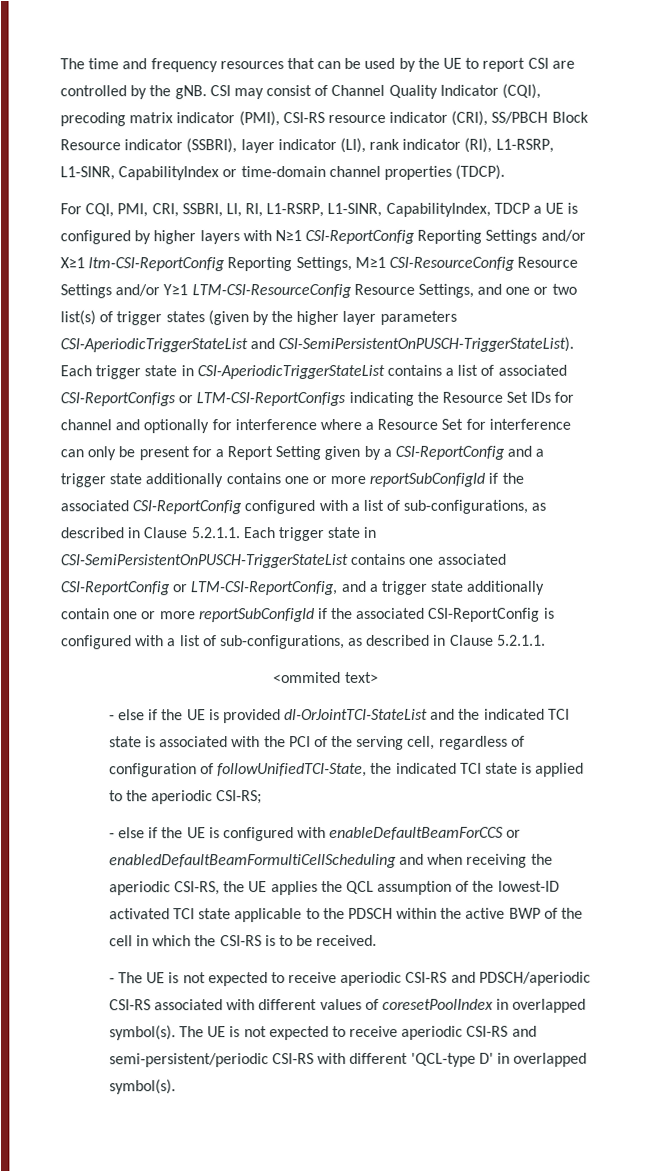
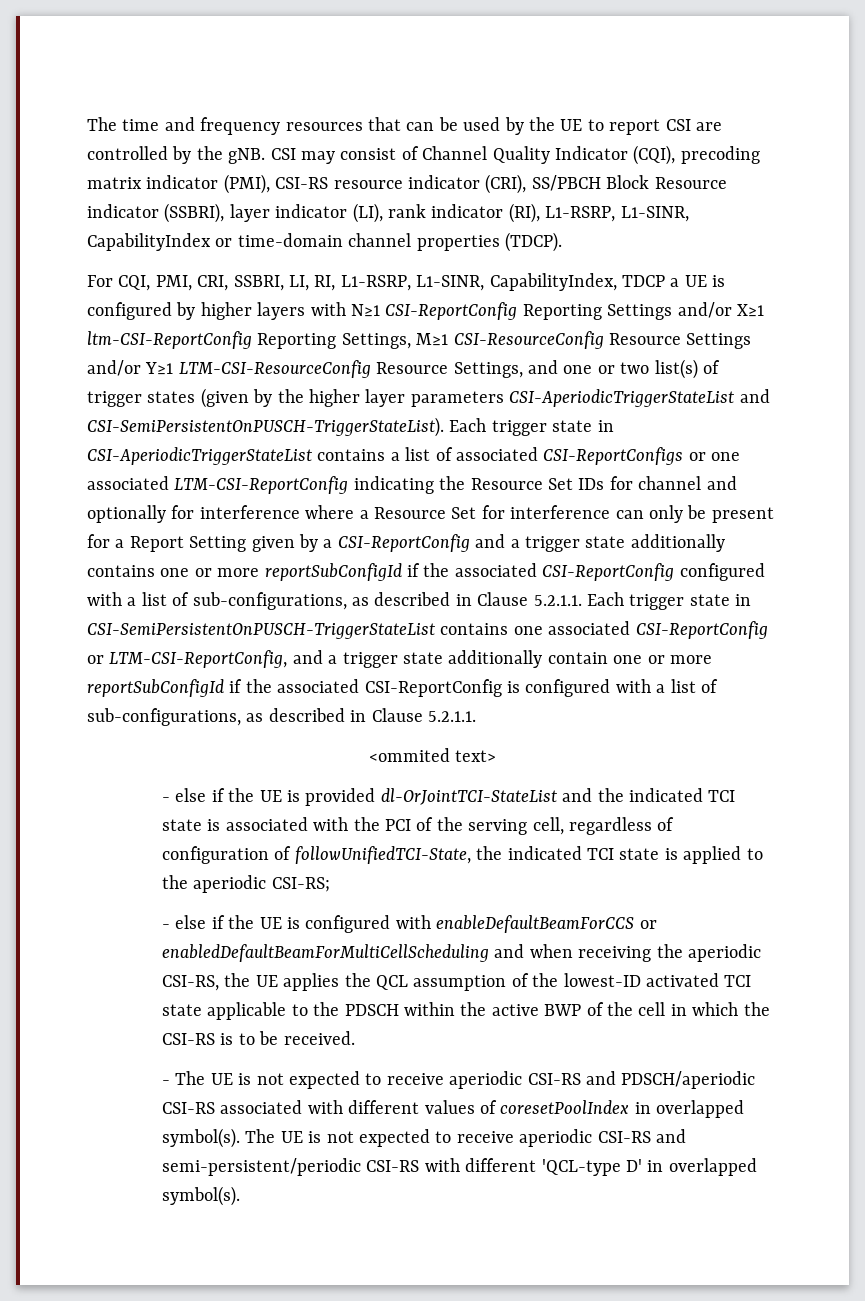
- Each trigger state in CSI-AperiodicTriggerStateList contains a list of associated CSI-ReportConfigs or LTM-CSI-ReportConfigs indicating the Resource Set IDs for channel and optionally for interference where a Resource Set for interference can only be present for a Report Setting given by a CSI-ReportConfig and a trigger state additionally contains one or more reportSubConfigId if the associated CSI-ReportConfig configured with a list of sub-configurations, as described in Clause 5.2.1.1. Each trigger state in CSI-SemiPersistentOnPUSCH-TriggerStateList contains one associated CSI-ReportConfig or LTM-CSI-ReportConfig, and a trigger state additionally contain one or more reportSubConfigId if the associated CSI-ReportConfig is configured with a list of sub-configurations, as described in Clause 5.2.1.1.
+ Each trigger state in CSI-AperiodicTriggerStateList contains a list of associated CSI-ReportConfigs or one associated LTM-CSI-ReportConfig indicating the Resource Set IDs for channel and optionally for interference where a Resource Set for interference can only be present for a Report Setting given by a CSI-ReportConfig and a trigger state additionally contains one or more reportSubConfigId if the associated CSI-ReportConfig configured with a list of sub-configurations, as described in Clause 5.2.1.1. Each trigger state in CSI-SemiPersistentOnPUSCH-TriggerStateList contains one associated CSI-ReportConfig or LTM-CSI-ReportConfig, and a trigger state additionally contain one or more reportSubConfigId if the associated CSI-ReportConfig is configured with a list of sub-configurations, as described in Clause 5.2.1.1.
- - else if the UE is configured with enableDefaultBeamForCCS or enabledDefaultBeamFormultiCellScheduling and when receiving the aperiodic CSI-RS, the UE applies the QCL assumption of the lowest-ID activated TCI state applicable to the PDSCH within the active BWP of the cell in which the CSI-RS is to be received.
+ - else if the UE is configured with enableDefaultBeamForCCS or enabledDefaultBeamForMultiCellScheduling and when receiving the aperiodic CSI-RS, the UE applies the QCL assumption of the lowest-ID activated TCI state applicable to the PDSCH within the active BWP of the cell in which the CSI-RS is to be received.

